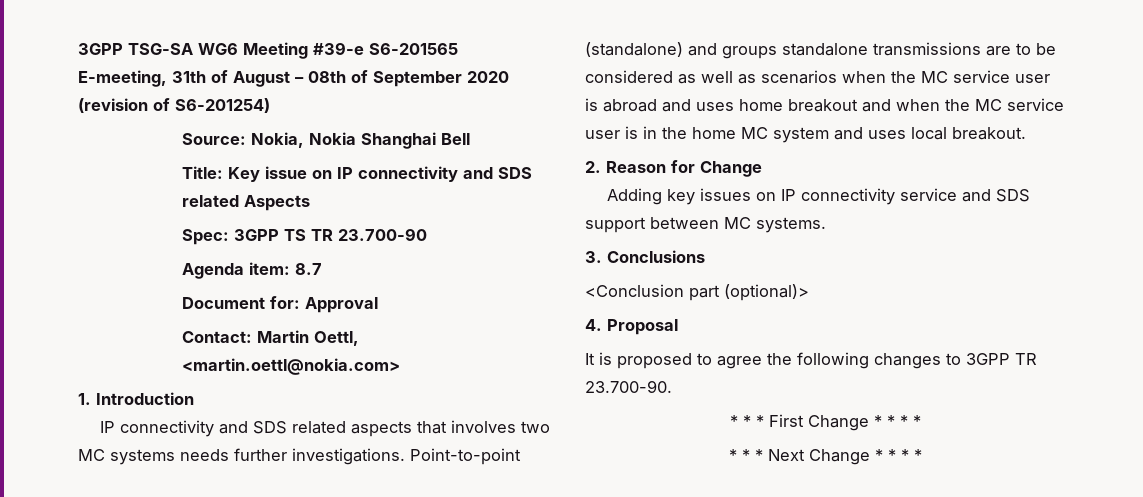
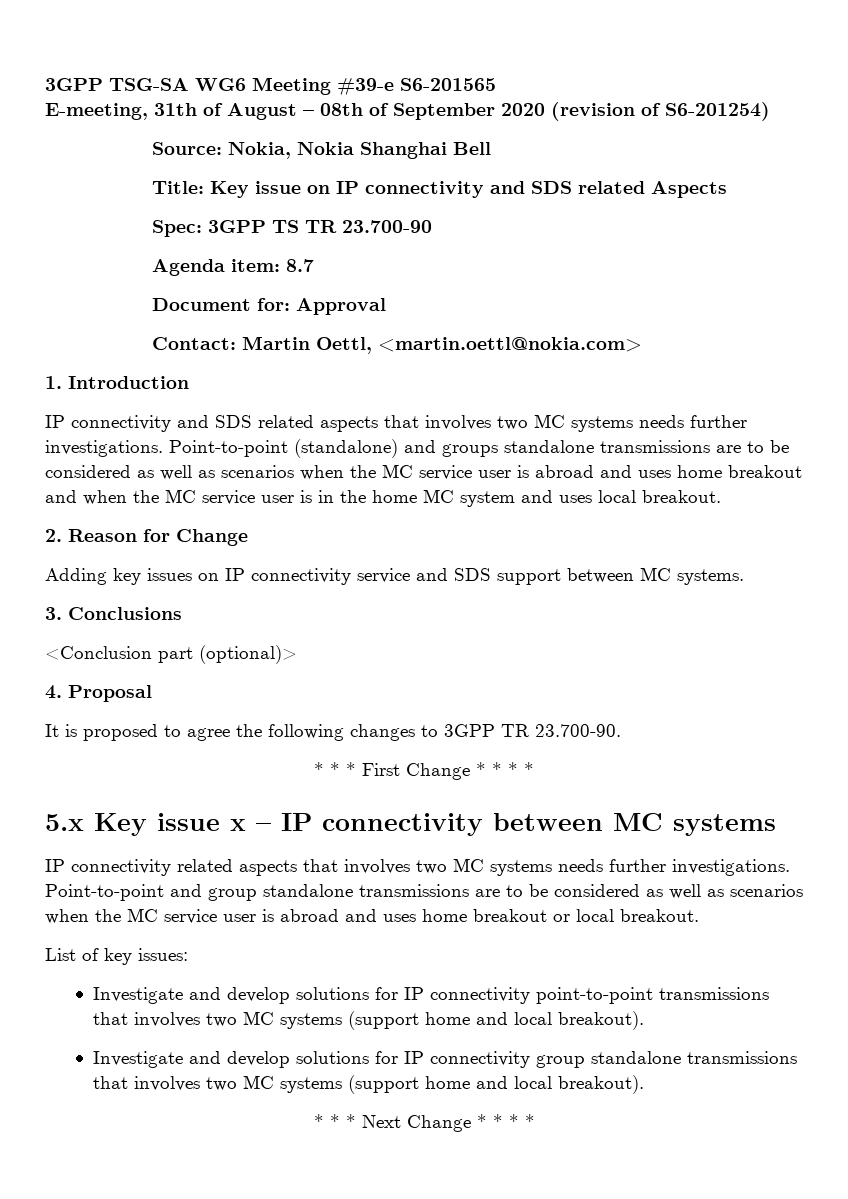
+ 5.x Key issue x – IP connectivity between MC systems
+ IP connectivity related aspects that involves two MC systems needs further investigations. Point-to-point and group standalone transmissions are to be considered as well as scenarios when the MC service user is abroad and uses home breakout or local breakout.
+ List of key issues:
+ Investigate and develop solutions for IP connectivity point-to-point transmissions that involves two MC systems (support home and local breakout).
+ Investigate and develop solutions for IP connectivity group standalone transmissions that involves two MC systems (support home and local breakout).

